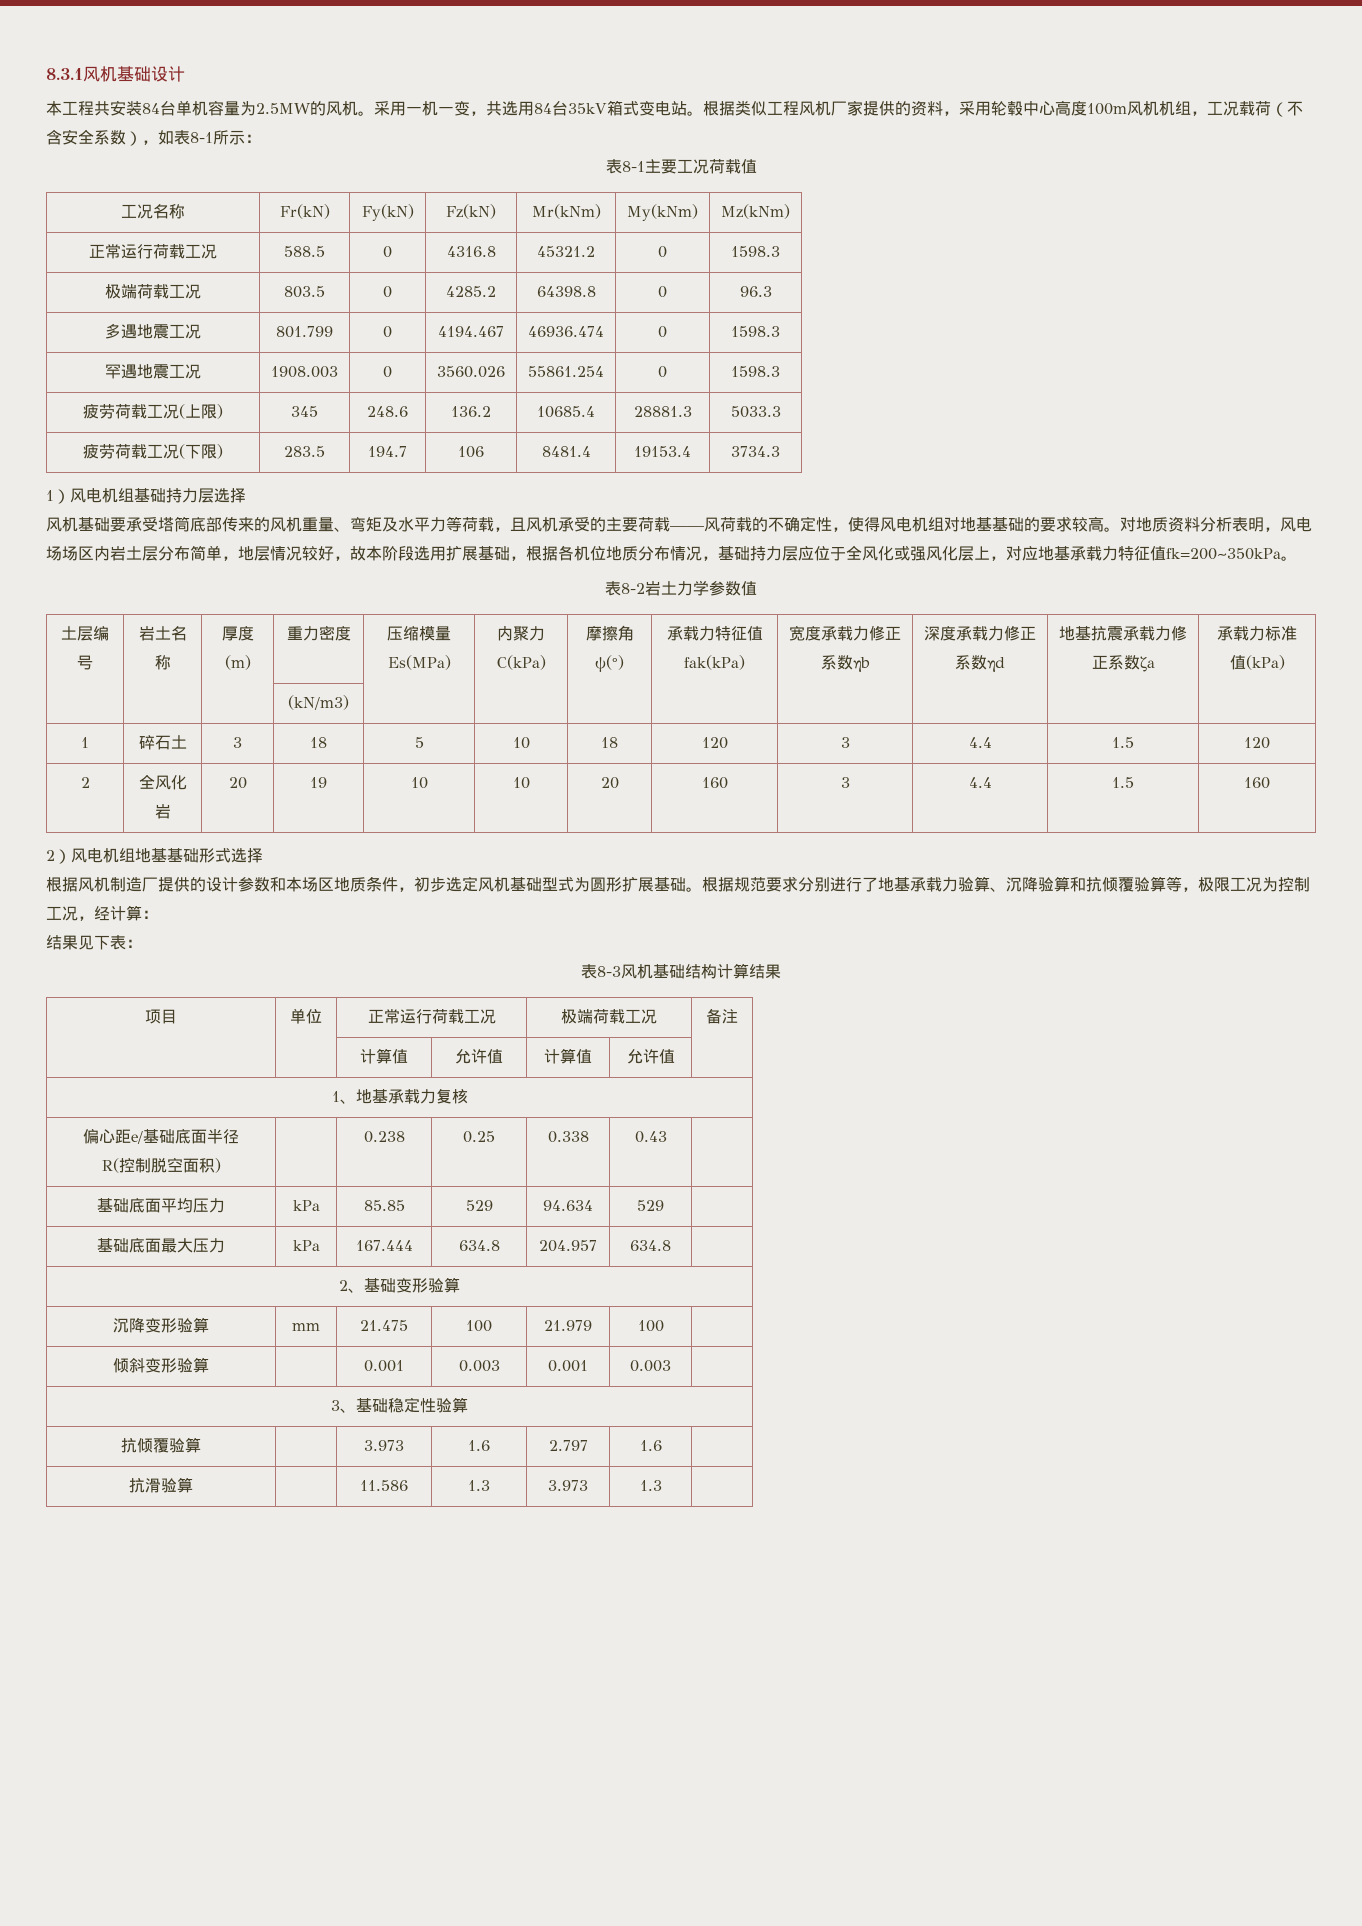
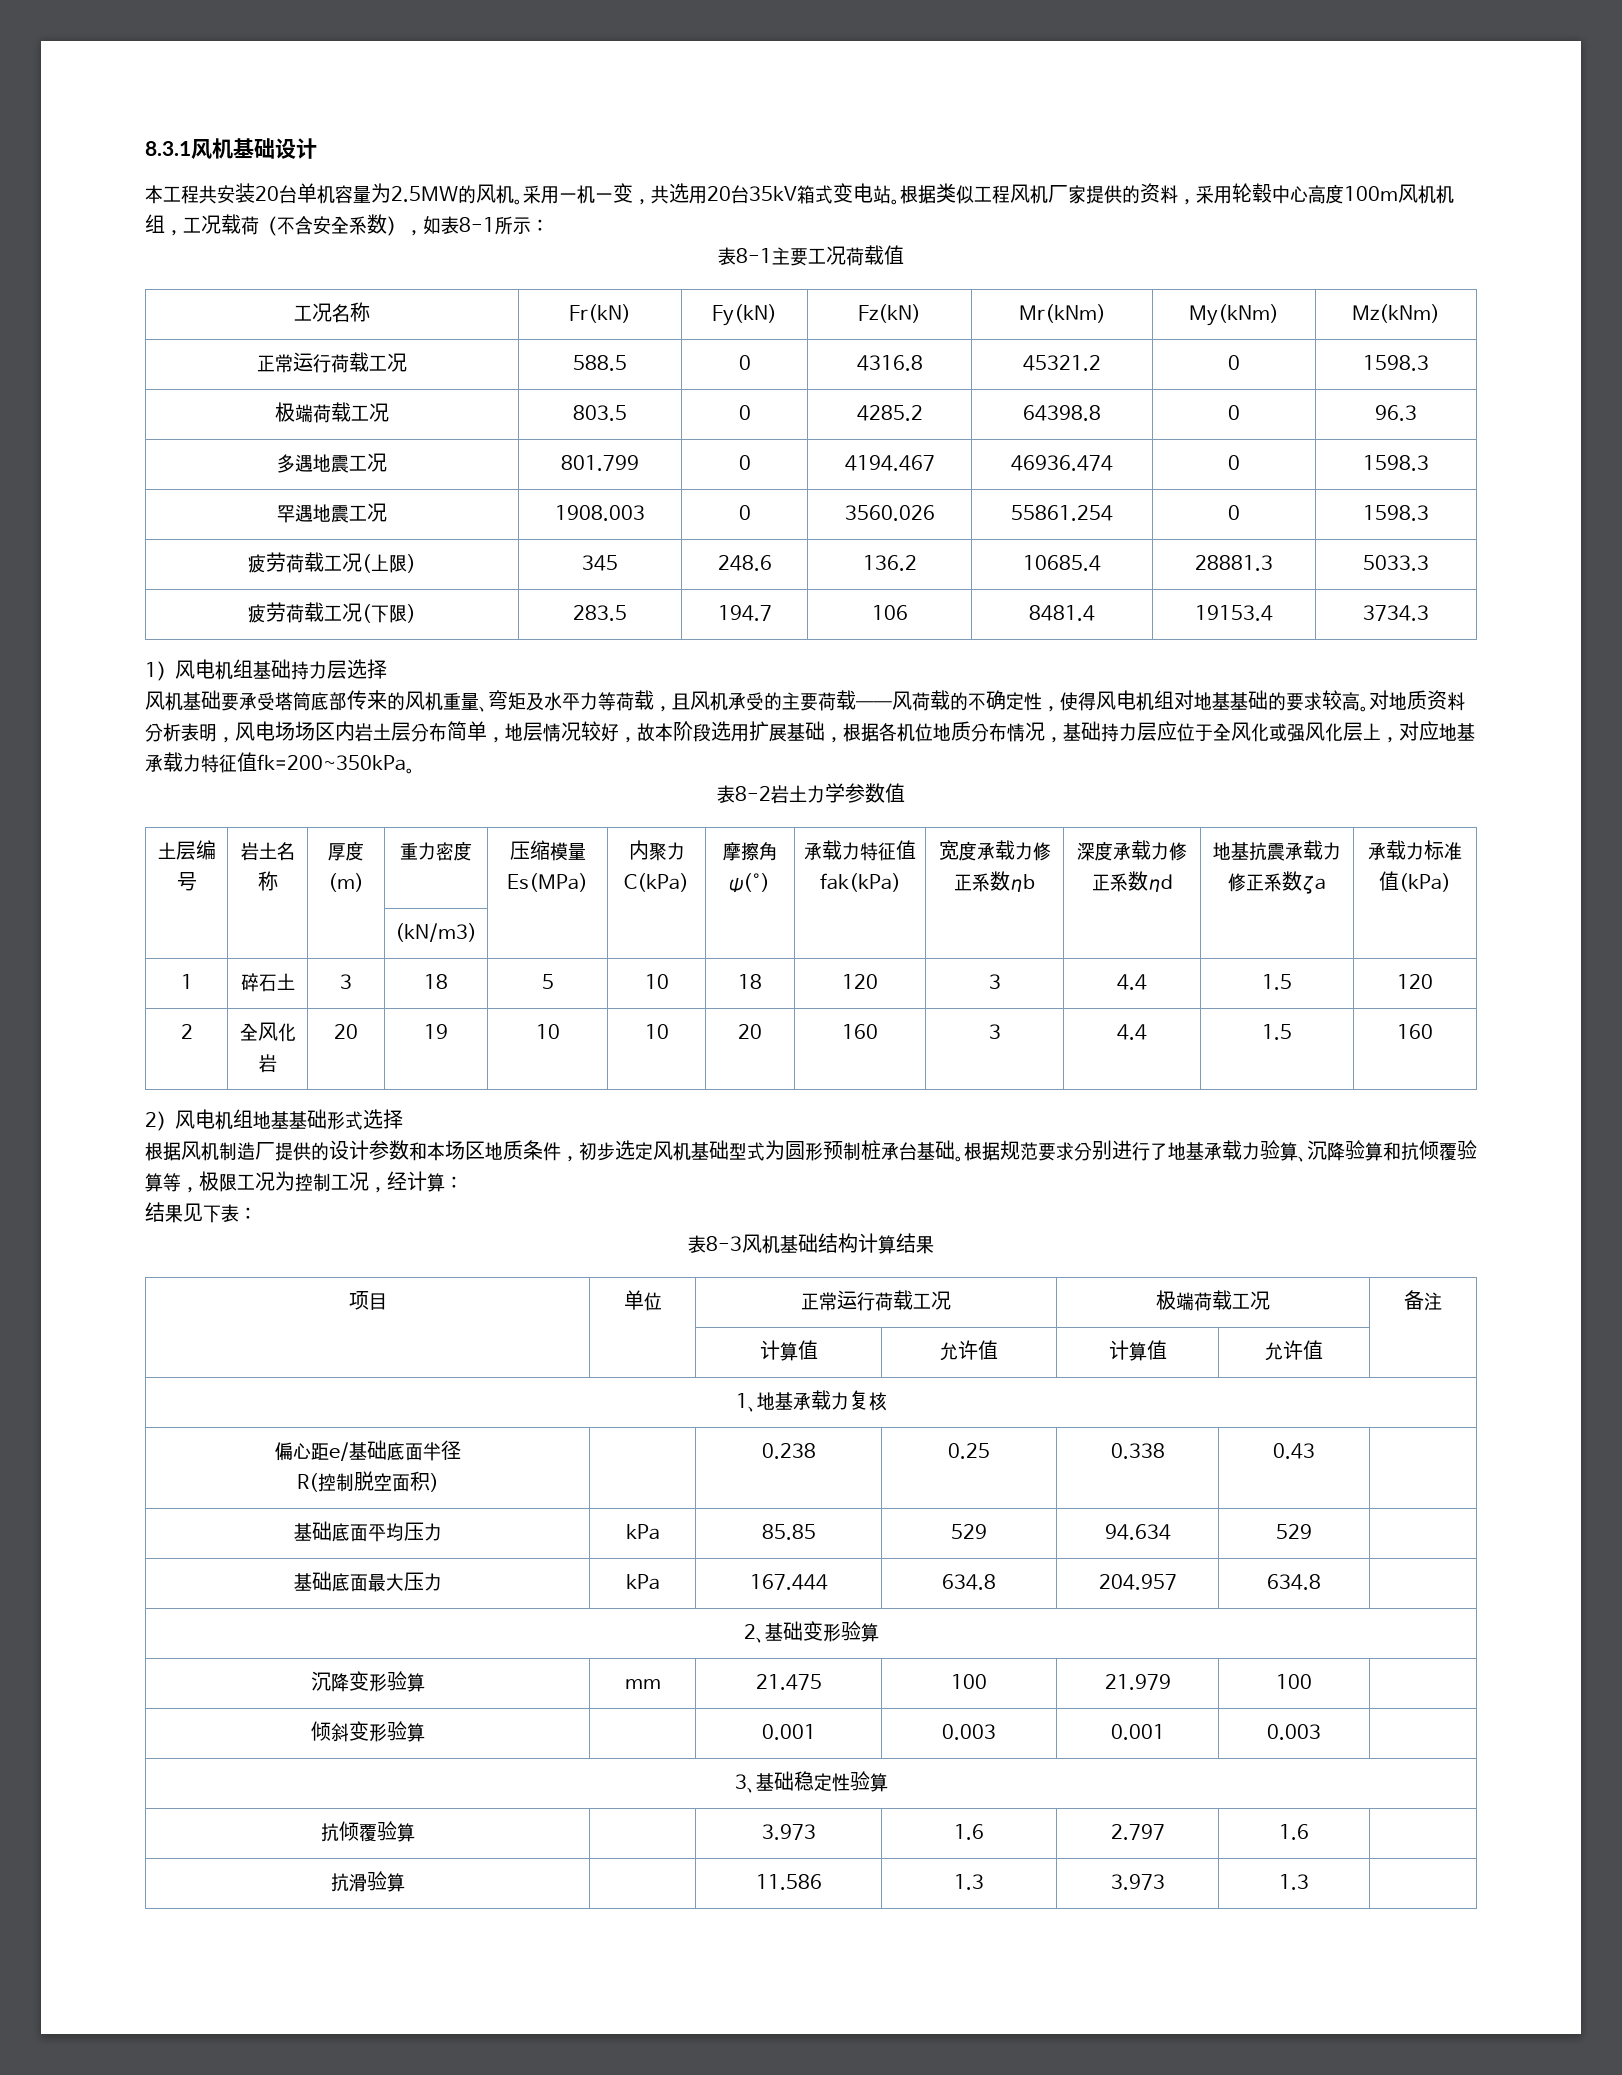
- 本工程共安装84台单机容量为2.5MW的风机。
+ 本工程共安装20台单机容量为2.5MW的风机。
- 采用一机一变，共选用84台35kV箱式变电站。
+ 采用一机一变，共选用20台35kV箱式变电站。
- 根据风机制造厂提供的设计参数和本场区地质条件，初步选定风机基础型式为圆形扩展基础。
+ 根据风机制造厂提供的设计参数和本场区地质条件，初步选定风机基础型式为圆形预制桩承台基础。

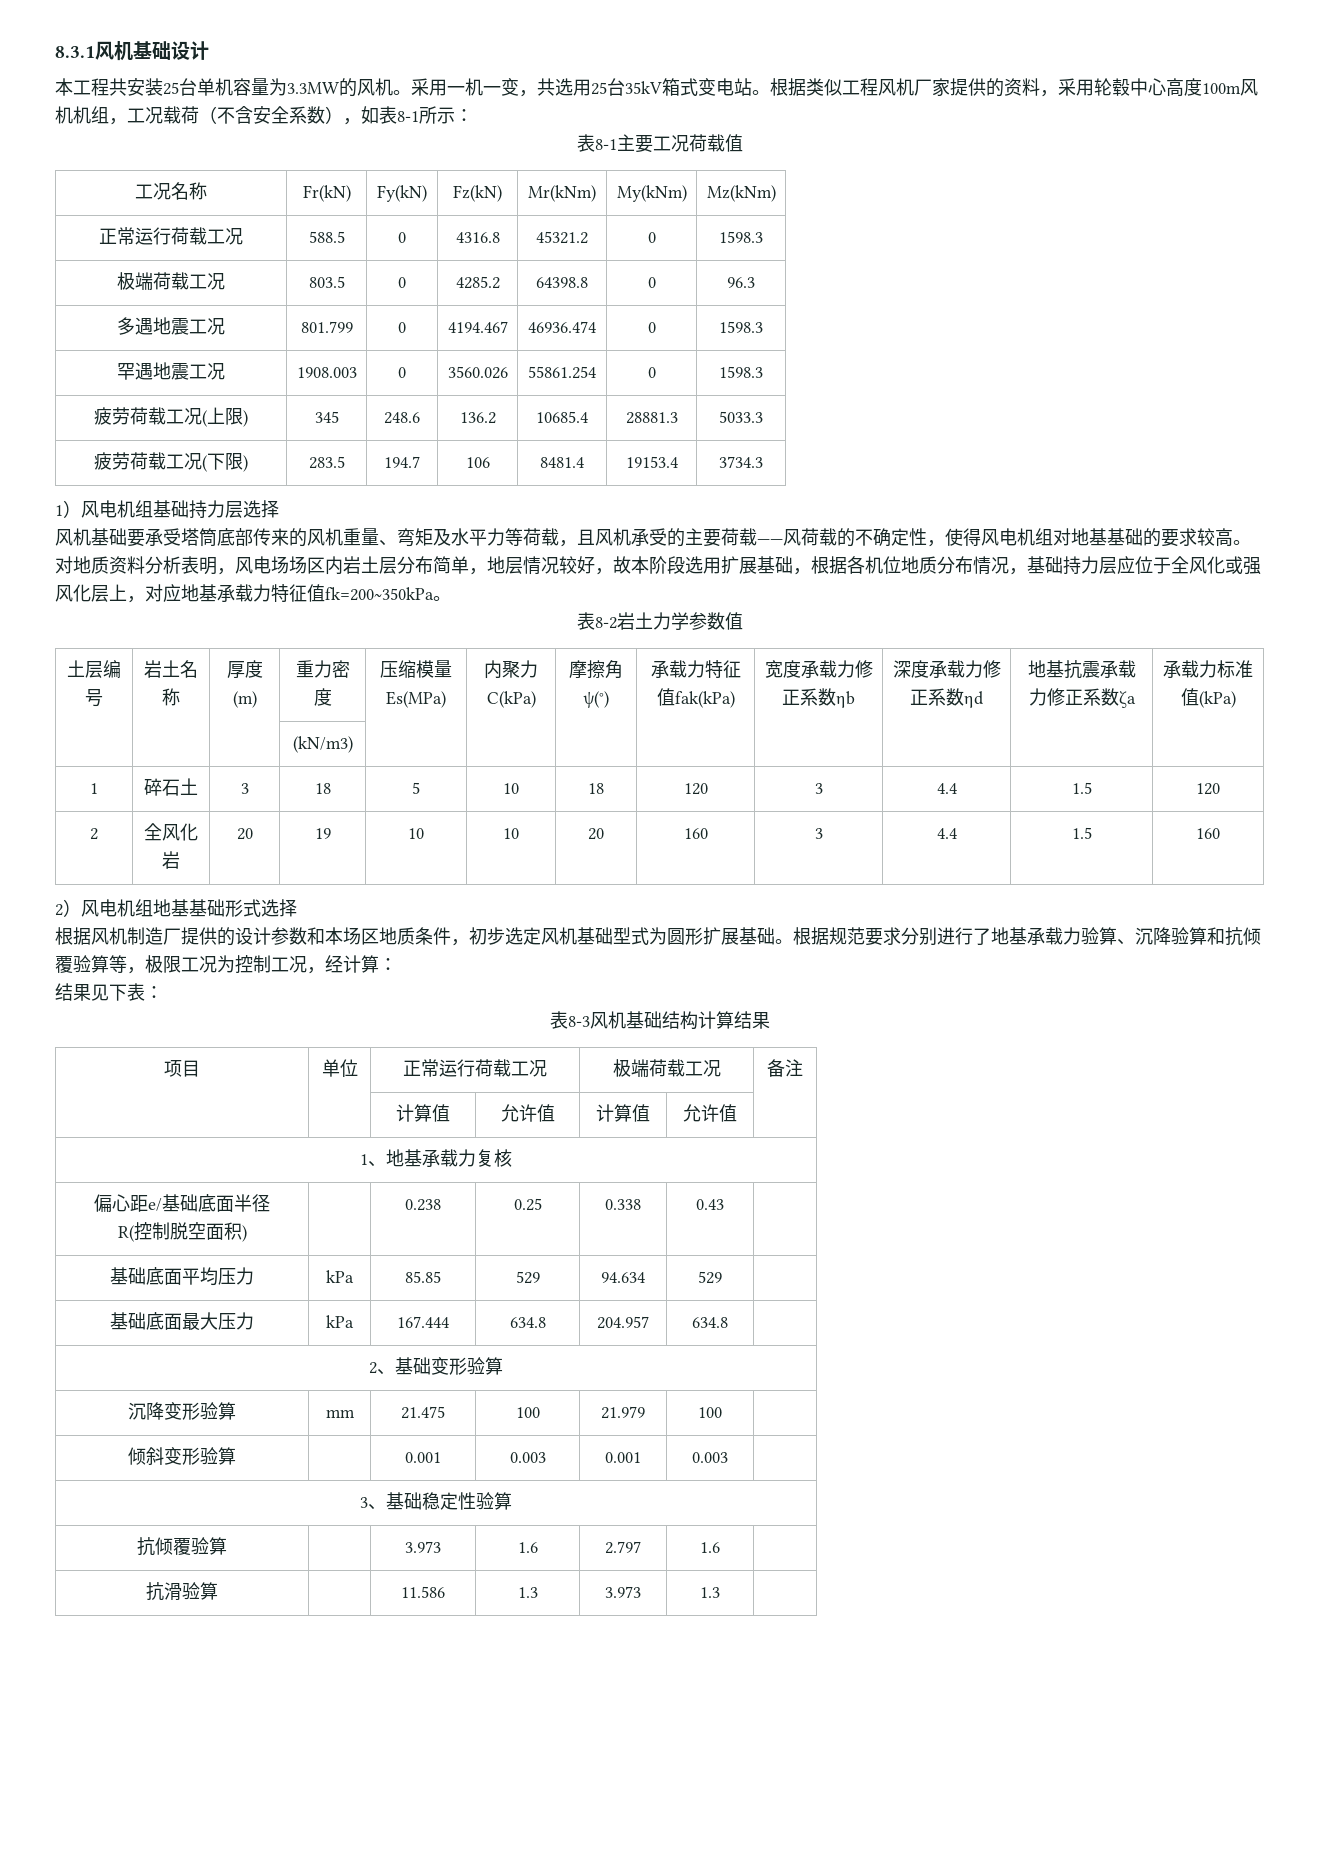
- 本工程共安装20台单机容量为2.5MW的风机。
+ 本工程共安装25台单机容量为3.3MW的风机。
- 采用一机一变，共选用20台35kV箱式变电站。
+ 采用一机一变，共选用25台35kV箱式变电站。
- 根据风机制造厂提供的设计参数和本场区地质条件，初步选定风机基础型式为圆形预制桩承台基础。
+ 根据风机制造厂提供的设计参数和本场区地质条件，初步选定风机基础型式为圆形扩展基础。

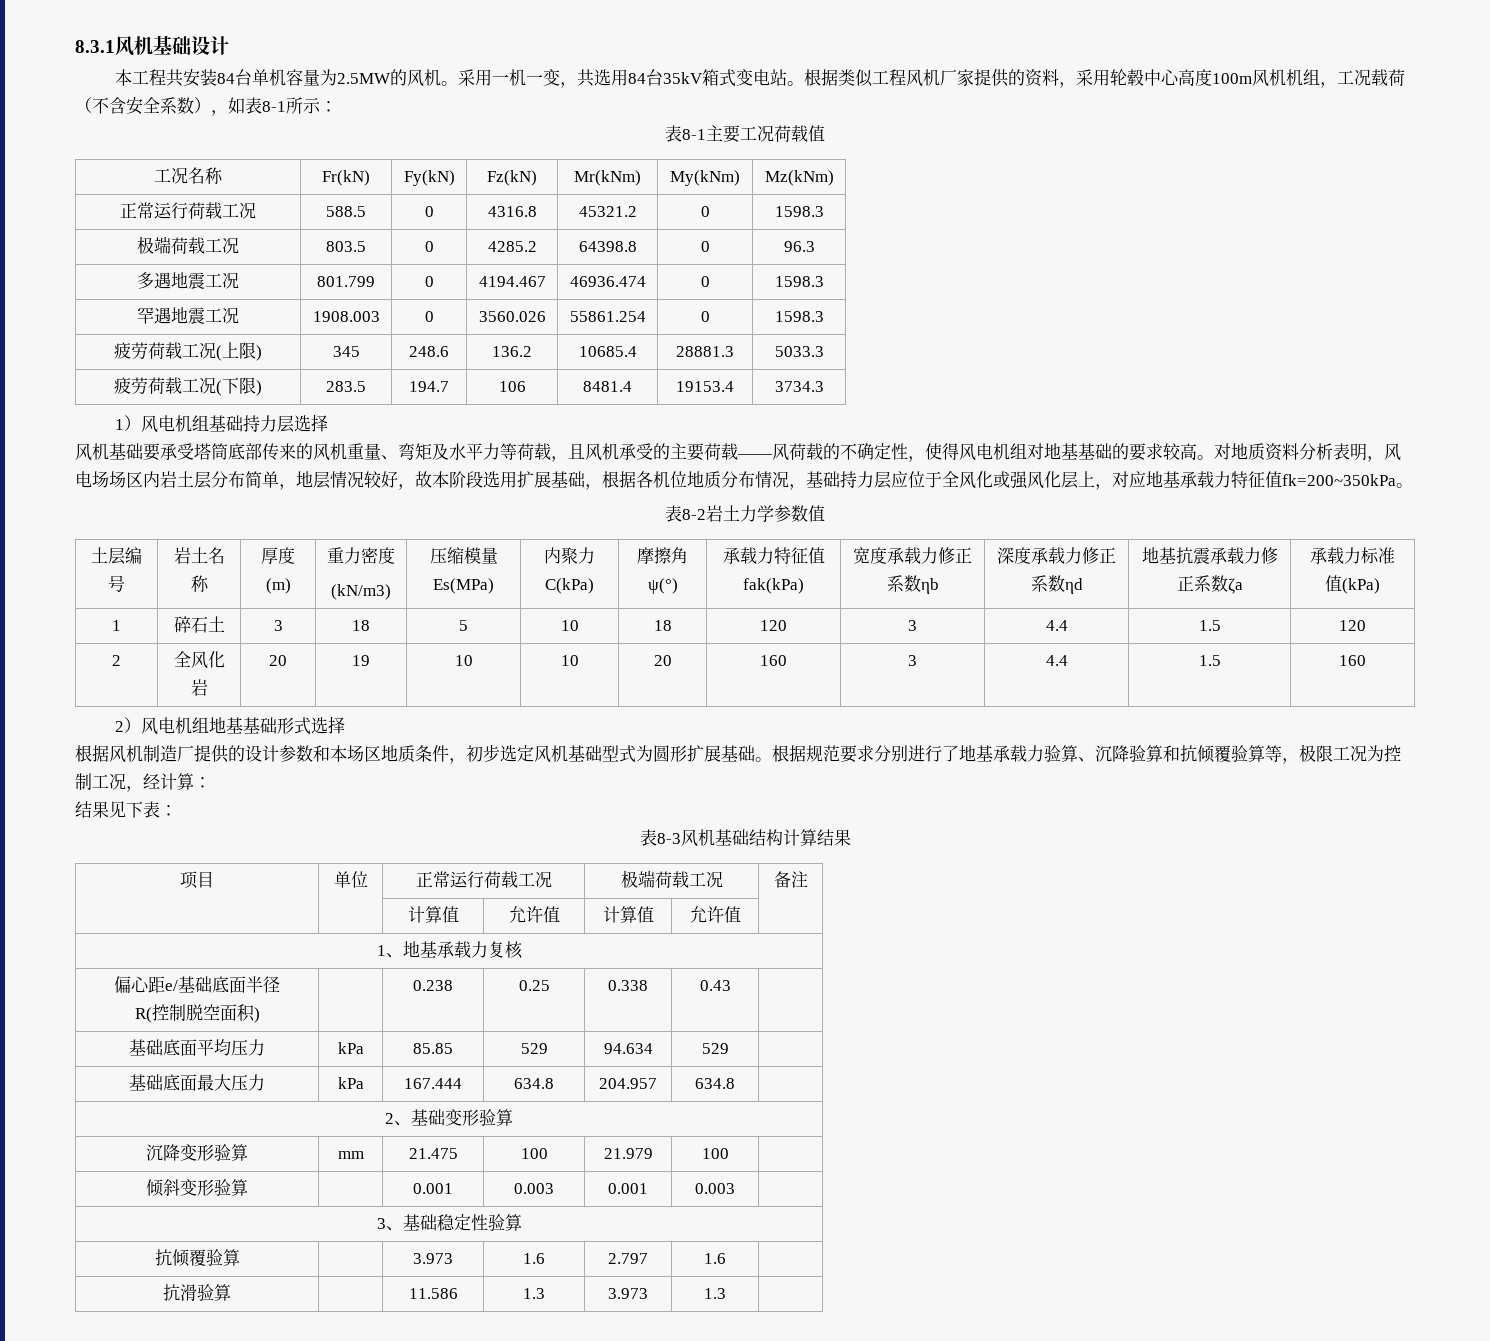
- 本工程共安装25台单机容量为3.3MW的风机。
+ 本工程共安装84台单机容量为2.5MW的风机。
- 采用一机一变，共选用25台35kV箱式变电站。
+ 采用一机一变，共选用84台35kV箱式变电站。
+ (kN/m3)
- | | | (kN/m3) | | | | | | | |

